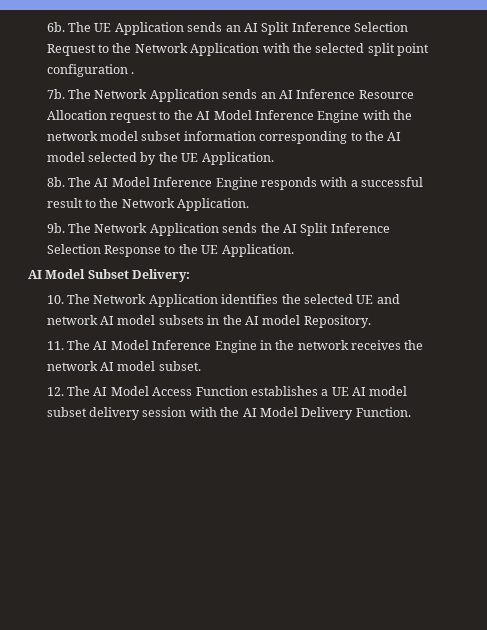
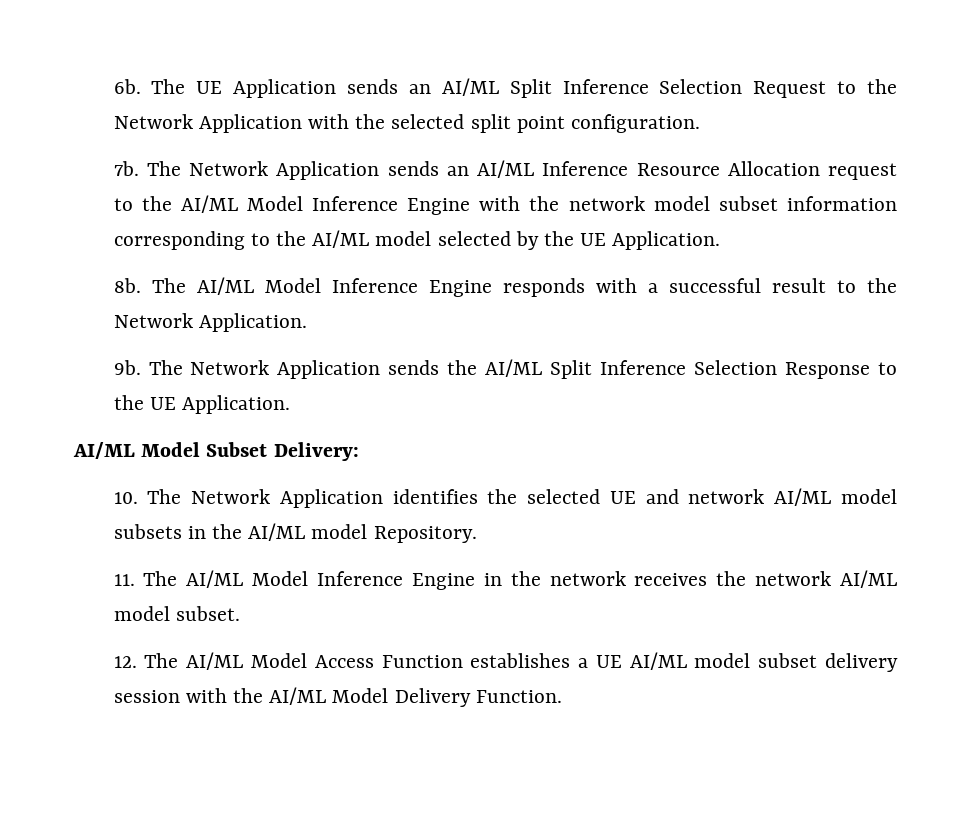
- The UE Application sends an AI Split Inference Selection Request to the Network Application with the selected split point configuration .
+ The UE Application sends an AI/ML Split Inference Selection Request to the Network Application with the selected split point configuration.
- The Network Application sends an AI Inference Resource Allocation request to the AI Model Inference Engine with the network model subset information corresponding to the AI model selected by the UE Application.
+ The Network Application sends an AI/ML Inference Resource Allocation request to the AI/ML Model Inference Engine with the network model subset information corresponding to the AI/ML model selected by the UE Application.
- The AI Model Inference Engine responds with a successful result to the Network Application.
+ The AI/ML Model Inference Engine responds with a successful result to the Network Application.
- The Network Application sends the AI Split Inference Selection Response to the UE Application.
+ The Network Application sends the AI/ML Split Inference Selection Response to the UE Application.
- AI Model Subset Delivery:
+ AI/ML Model Subset Delivery:
- 10. The Network Application identifies the selected UE and network AI model subsets in the AI model Repository.
+ 10. The Network Application identifies the selected UE and network AI/ML model subsets in the AI/ML model Repository.
- 11. The AI Model Inference Engine in the network receives the network AI model subset.
+ 11. The AI/ML Model Inference Engine in the network receives the network AI/ML model subset.
- 12. The AI Model Access Function establishes a UE AI model subset delivery session with the AI Model Delivery Function.
+ 12. The AI/ML Model Access Function establishes a UE AI/ML model subset delivery session with the AI/ML Model Delivery Function.

